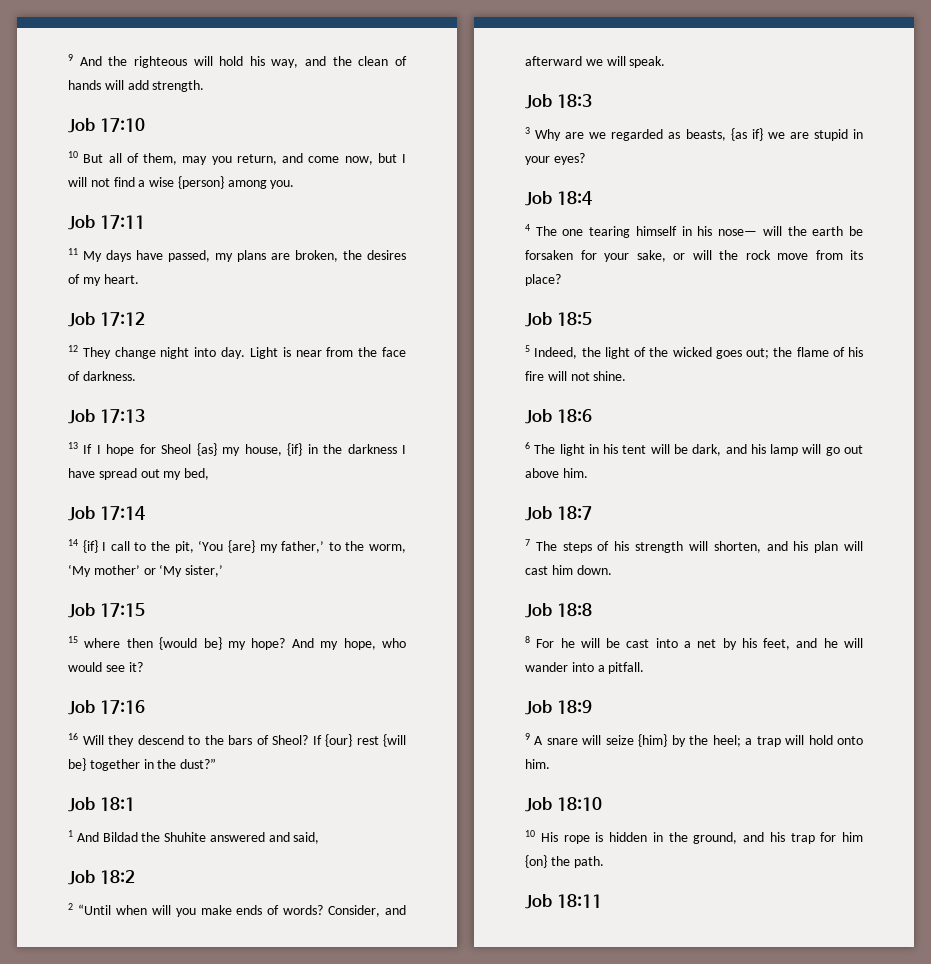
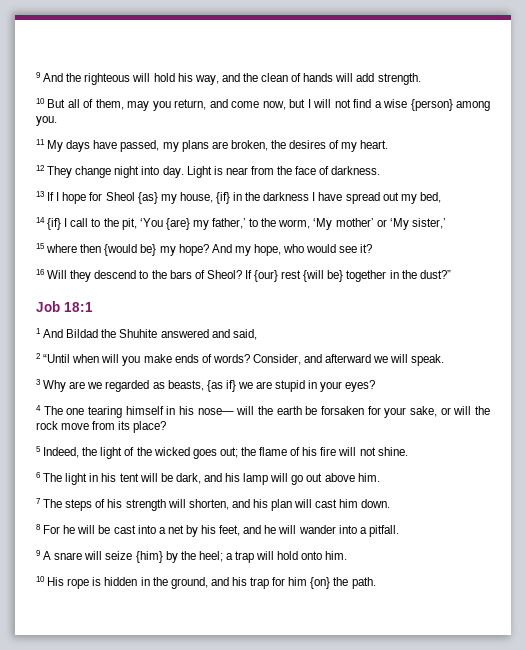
- Job 17:10
- Job 17:11
- Job 17:12
- Job 17:13
- Job 17:14
- Job 17:15
- Job 17:16
- Job 18:2
- Job 18:3
- Job 18:4
- Job 18:5
- Job 18:6
- Job 18:7
- Job 18:8
- Job 18:9
- Job 18:10
- Job 18:11

